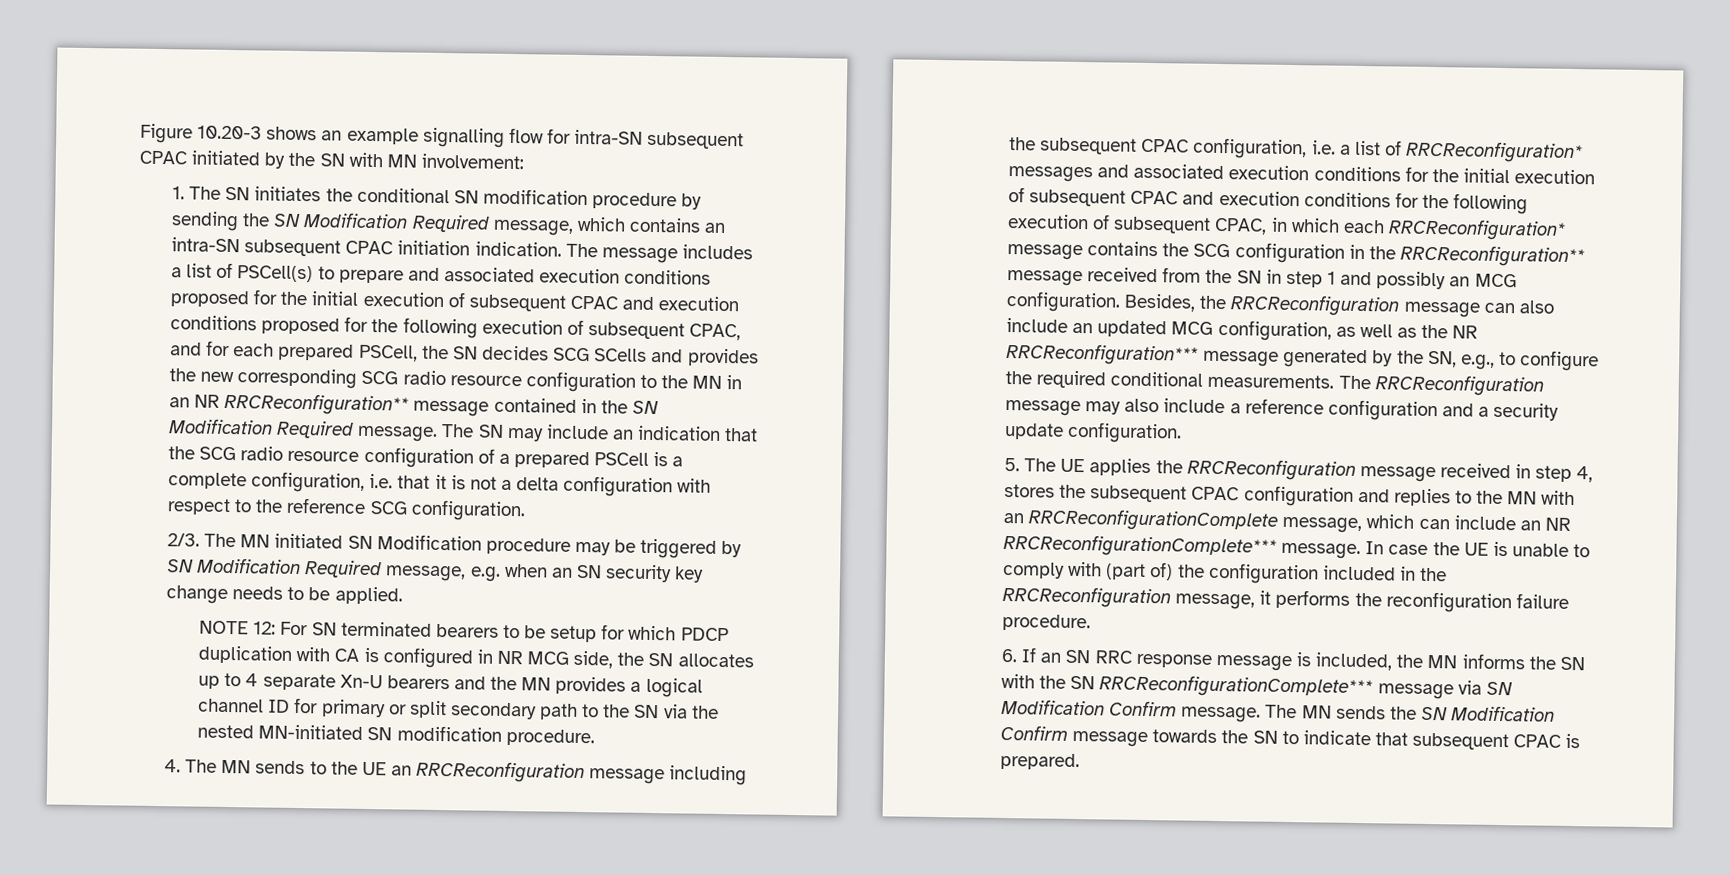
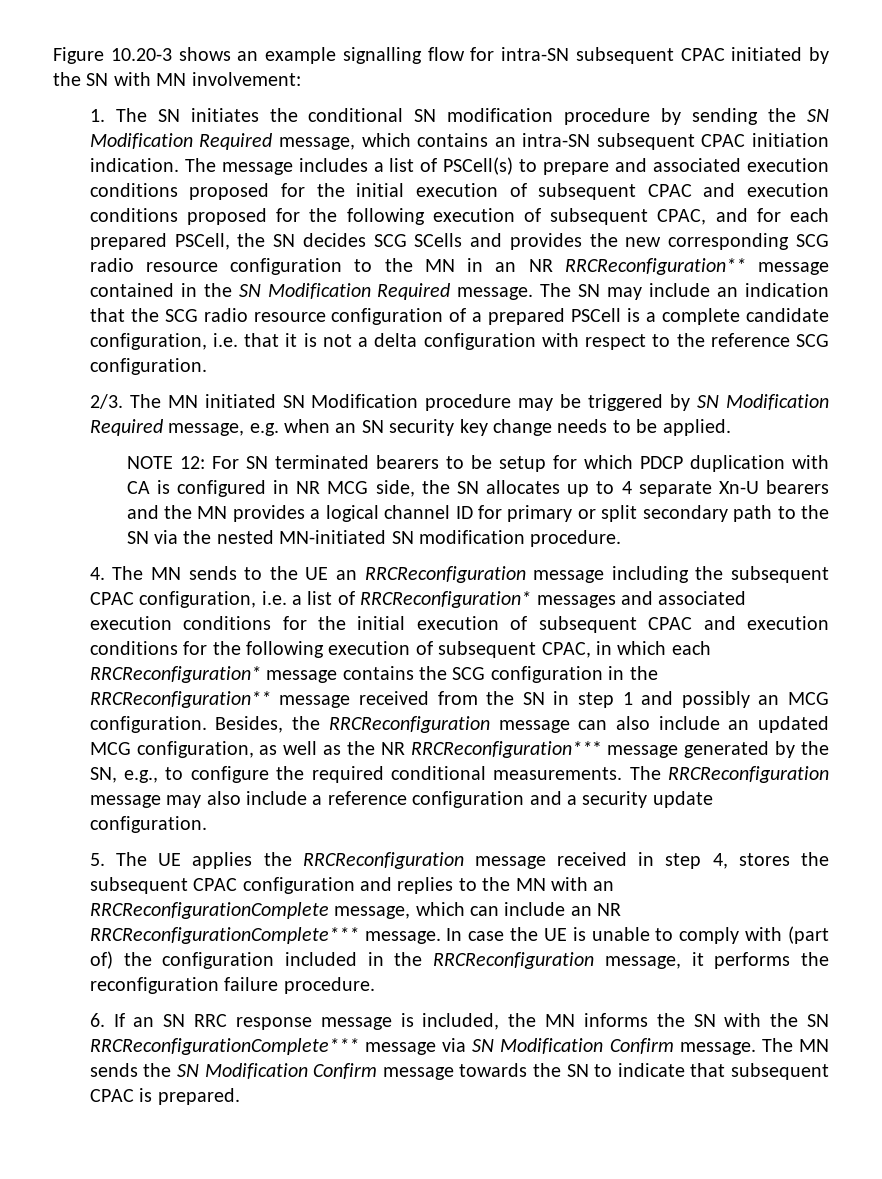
- The SN may include an indication that the SCG radio resource configuration of a prepared PSCell is a complete configuration, i.e. that it is not a delta configuration with respect to the reference SCG configuration.
+ The SN may include an indication that the SCG radio resource configuration of a prepared PSCell is a complete candidate configuration, i.e. that it is not a delta configuration with respect to the reference SCG configuration.

